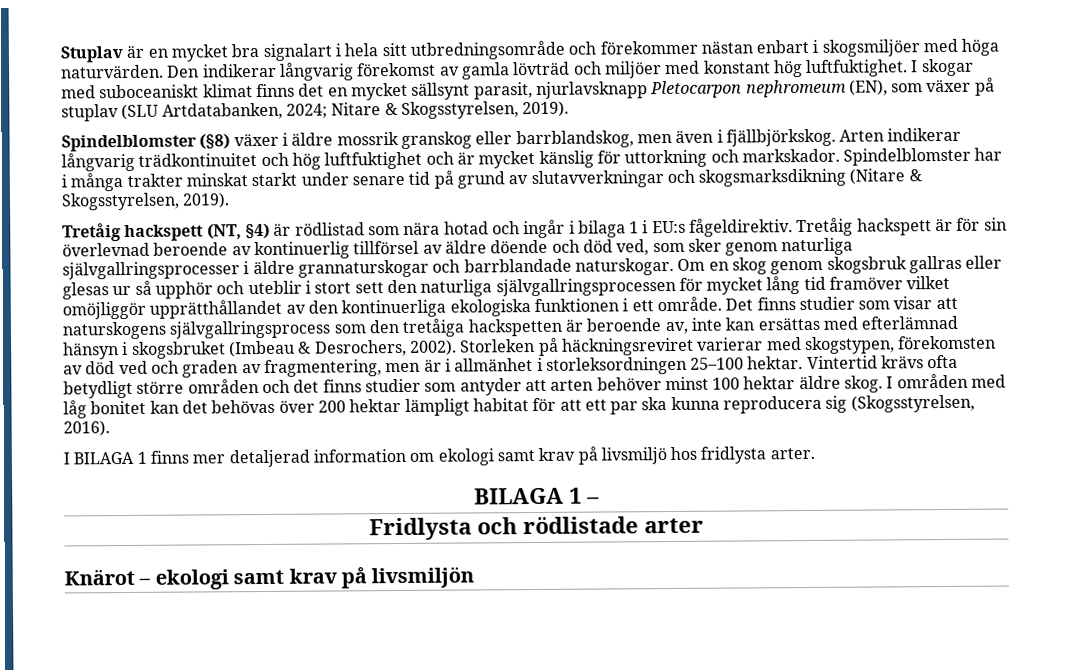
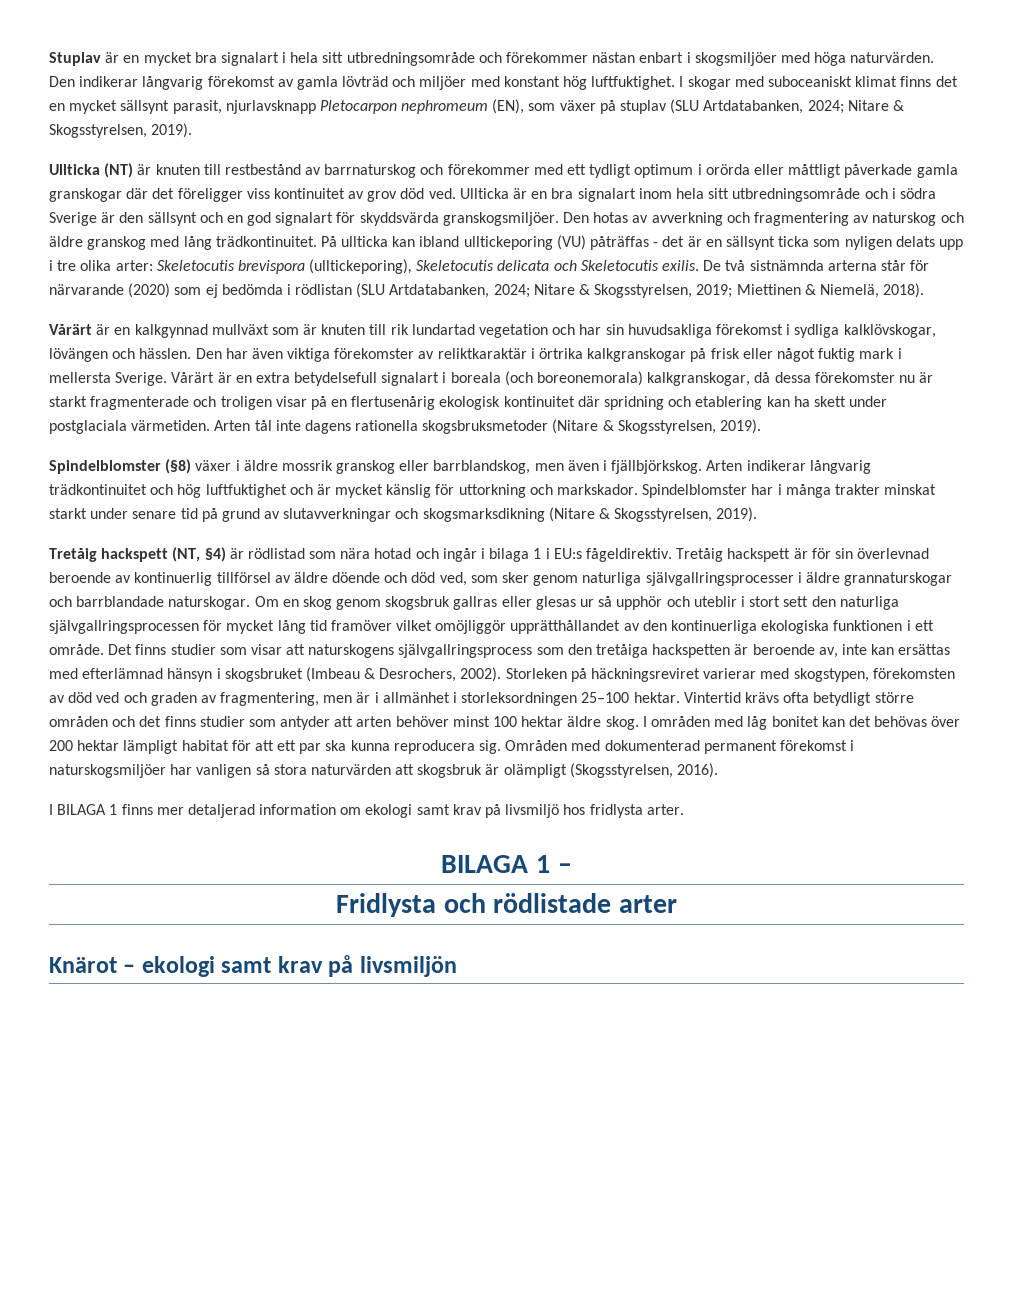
+ Ullticka (NT) är knuten till restbestånd av barrnaturskog och förekommer med ett tydligt optimum i orörda eller måttligt påverkade gamla granskogar där det föreligger viss kontinuitet av grov död ved. Ullticka är en bra signalart inom hela sitt utbredningsområde och i södra Sverige är den sällsynt och en god signalart för skyddsvärda granskogsmiljöer. Den hotas av avverkning och fragmentering av naturskog och äldre granskog med lång trädkontinuitet. På ullticka kan ibland ulltickeporing (VU) påträffas - det är en sällsynt ticka som nyligen delats upp i tre olika arter: Skeletocutis brevispora (ulltickeporing), Skeletocutis delicata och Skeletocutis exilis. De två sistnämnda arterna står för närvarande (2020) som ej bedömda i rödlistan (SLU Artdatabanken, 2024; Nitare & Skogsstyrelsen, 2019; Miettinen & Niemelä, 2018).
+ Vårärt är en kalkgynnad mullväxt som är knuten till rik lundartad vegetation och har sin huvudsakliga förekomst i sydliga kalklövskogar, lövängen och hässlen. Den har även viktiga förekomster av reliktkaraktär i örtrika kalkgranskogar på frisk eller något fuktig mark i mellersta Sverige. Vårärt är en extra betydelsefull signalart i boreala (och boreonemorala) kalkgranskogar, då dessa förekomster nu är starkt fragmenterade och troligen visar på en flertusenårig ekologisk kontinuitet där spridning och etablering kan ha skett under postglaciala värmetiden. Arten tål inte dagens rationella skogsbruksmetoder (Nitare & Skogsstyrelsen, 2019).
- I områden med låg bonitet kan det behövas över 200 hektar lämpligt habitat för att ett par ska kunna reproducera sig (Skogsstyrelsen, 2016).
+ I områden med låg bonitet kan det behövas över 200 hektar lämpligt habitat för att ett par ska kunna reproducera sig. Områden med dokumenterad permanent förekomst i naturskogsmiljöer har vanligen så stora naturvärden att skogsbruk är olämpligt (Skogsstyrelsen, 2016).

